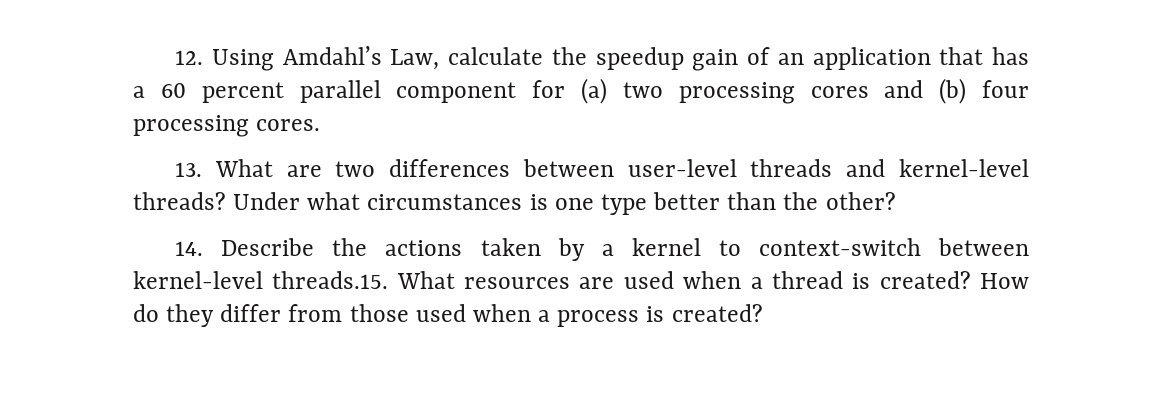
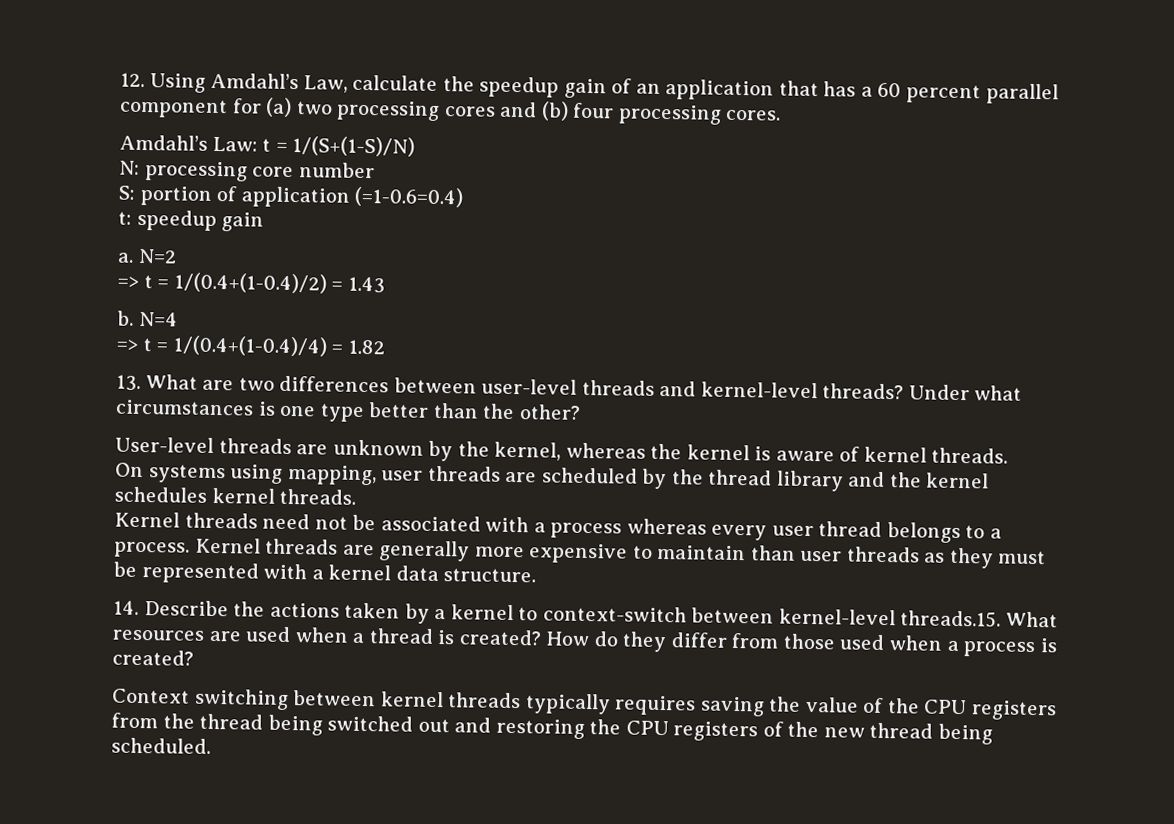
+ Amdahl’s Law: t = 1/(S+(1-S)/N)
+ N: processing core number
+ S: portion of application (=1-0.6=0.4)
+ t: speedup gain
+ a. N=2
+ => t = 1/(0.4+(1-0.4)/2) = 1.43
+ b. N=4
+ => t = 1/(0.4+(1-0.4)/4) = 1.82
+ User-level threads are unknown by the kernel, whereas the kernel is aware of kernel threads.
+ On systems using mapping, user threads are scheduled by the thread library and the kernel schedules kernel threads.
+ Kernel threads need not be associated with a process whereas every user thread belongs to a process. Kernel threads are generally more expensive to maintain than user threads as they must be represented with a kernel data structure.
+ Context switching between kernel threads typically requires saving the value of the CPU registers from the thread being switched out and restoring the CPU registers of the new thread being scheduled.

